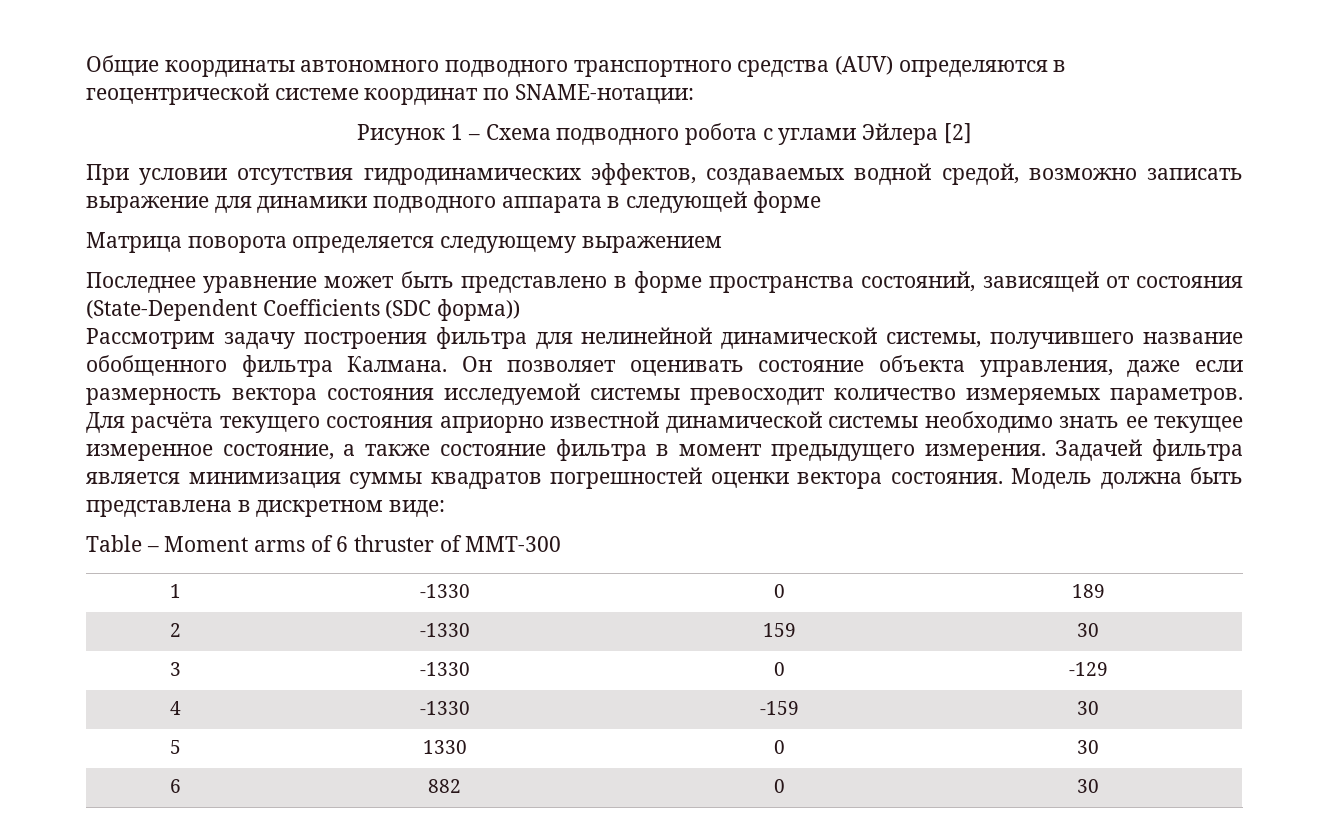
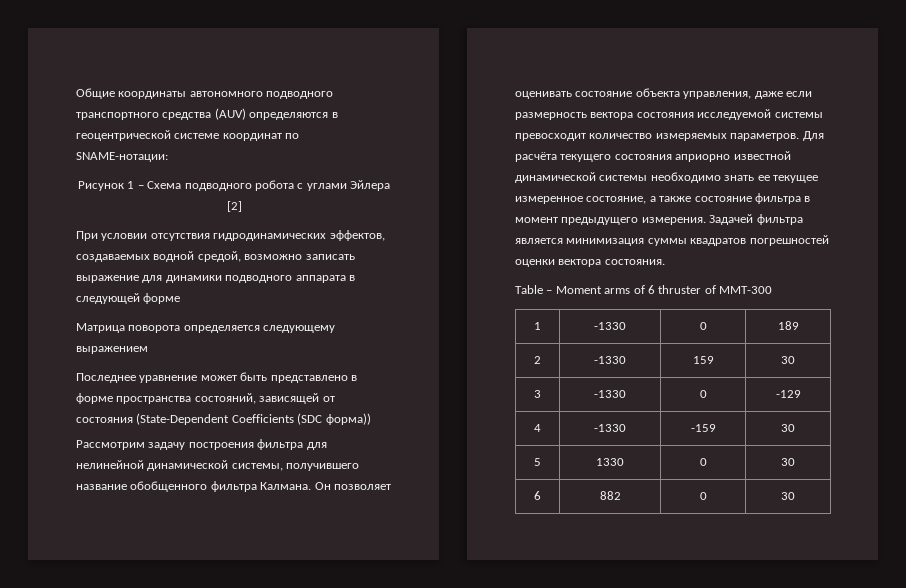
- Модель должна быть представлена в дискретном виде:

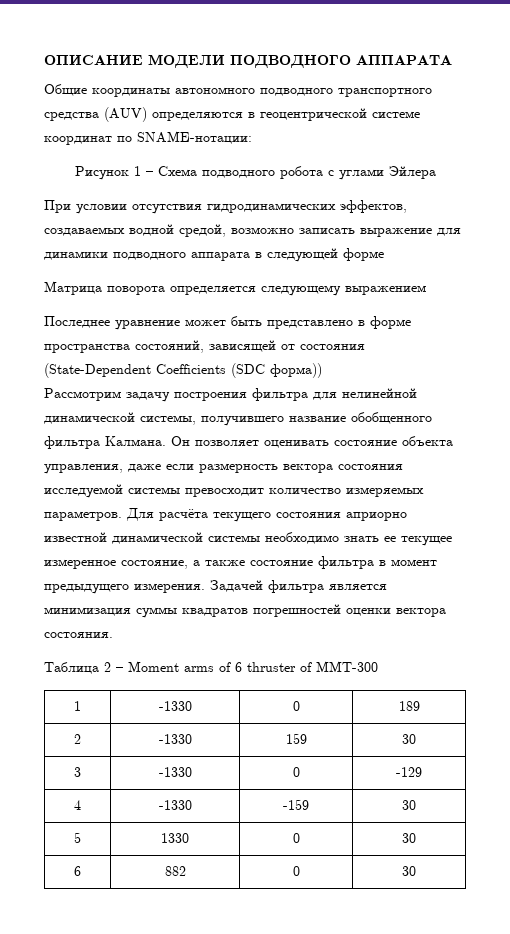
+ ОПИСАНИЕ МОДЕЛИ ПОДВОДНОГО АППАРАТА
- Рисунок 1 – Схема подводного робота с углами Эйлера [2]
+ Рисунок 1 – Схема подводного робота с углами Эйлера
- Table – Moment arms of 6 thruster of MMT-300
+ Таблица 2 – Moment arms of 6 thruster of MMT-300

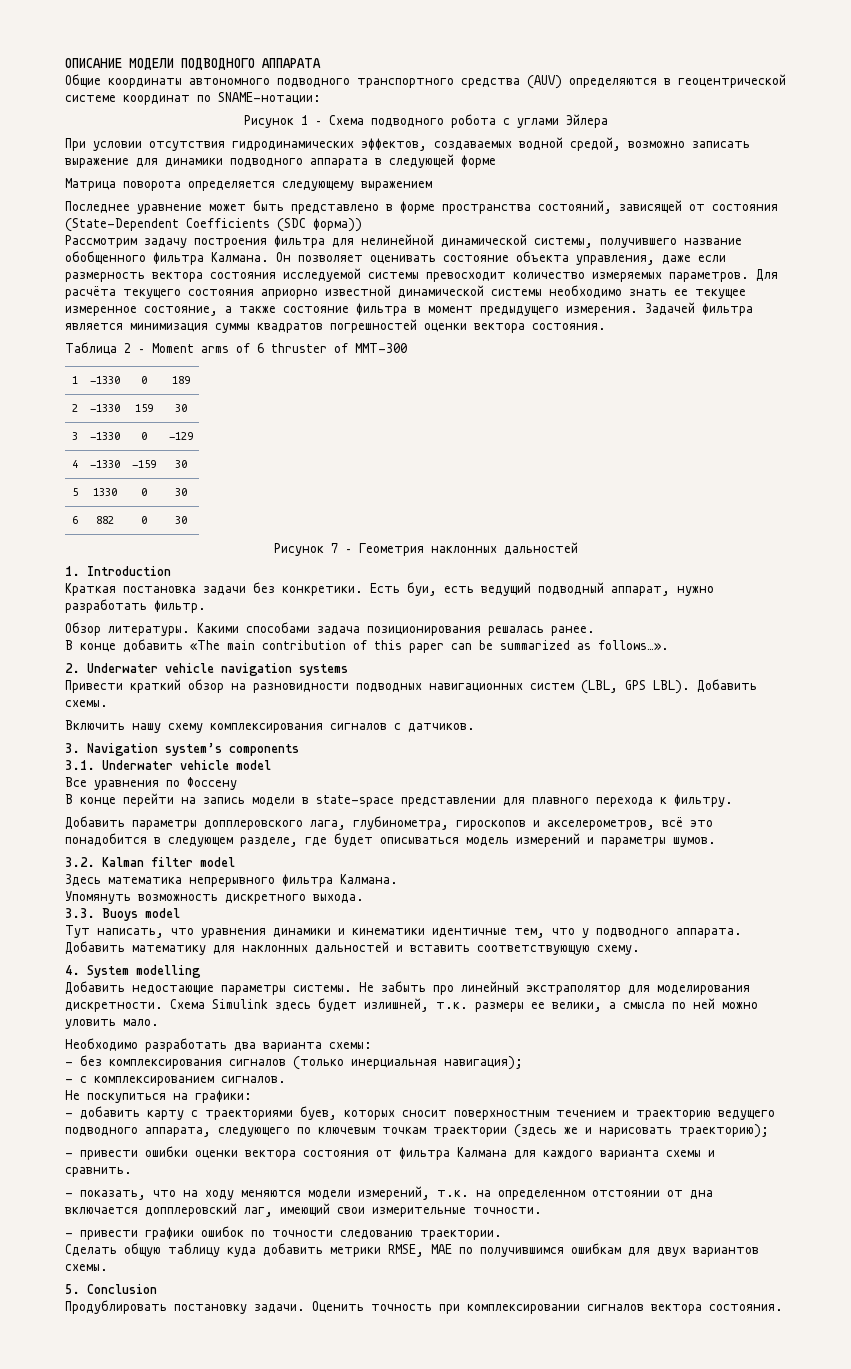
+ Рисунок 7 – Геометрия наклонных дальностей
+ 1. Introduction
+ Краткая постановка задачи без конкретики. Есть буи, есть ведущий подводный аппарат, нужно разработать фильтр.
+ Обзор литературы. Какими способами задача позиционирования решалась ранее.
+ В конце добавить «The main contribution of this paper can be summarized as follows…».
+ 2. Underwater vehicle navigation systems
+ Привести краткий обзор на разновидности подводных навигационных систем (LBL, GPS LBL). Добавить схемы.
+ Включить нашу схему комплексирования сигналов с датчиков.
+ 3. Navigation system’s components
+ 3.1. Underwater vehicle model
+ Все уравнения по Фоссену
+ В конце перейти на запись модели в state-space представлении для плавного перехода к фильтру.
+ Добавить параметры допплеровского лага, глубинометра, гироскопов и акселерометров, всё это понадобится в следующем разделе, где будет описываться модель измерений и параметры шумов.
+ 3.2. Kalman filter model
+ Здесь математика непрерывного фильтра Калмана.
+ Упомянуть возможность дискретного выхода.
+ 3.3. Buoys model
+ Тут написать, что уравнения динамики и кинематики идентичные тем, что у подводного аппарата. Добавить математику для наклонных дальностей и вставить соответствующую схему.
+ 4. System modelling
+ Добавить недостающие параметры системы. Не забыть про линейный экстраполятор для моделирования дискретности. Схема Simulink здесь будет излишней, т.к. размеры ее велики, а смысла по ней можно уловить мало.
+ Необходимо разработать два варианта схемы:
+ - без комплексирования сигналов (только инерциальная навигация);
+ - с комплексированием сигналов.
+ Не поскупиться на графики:
+ - добавить карту с траекториями буев, которых сносит поверхностным течением и траекторию ведущего подводного аппарата, следующего по ключевым точкам траектории (здесь же и нарисовать траекторию);
+ - привести ошибки оценки вектора состояния от фильтра Калмана для каждого варианта схемы и сравнить.
+ - показать, что на ходу меняются модели измерений, т.к. на определенном отстоянии от дна включается допплеровский лаг, имеющий свои измерительные точности.
+ - привести графики ошибок по точности следованию траектории.
+ Сделать общую таблицу куда добавить метрики RMSE, MAE по получившимся ошибкам для двух вариантов схемы.
+ 5. Conclusion
+ Продублировать постановку задачи. Оценить точность при комплексировании сигналов вектора состояния.

